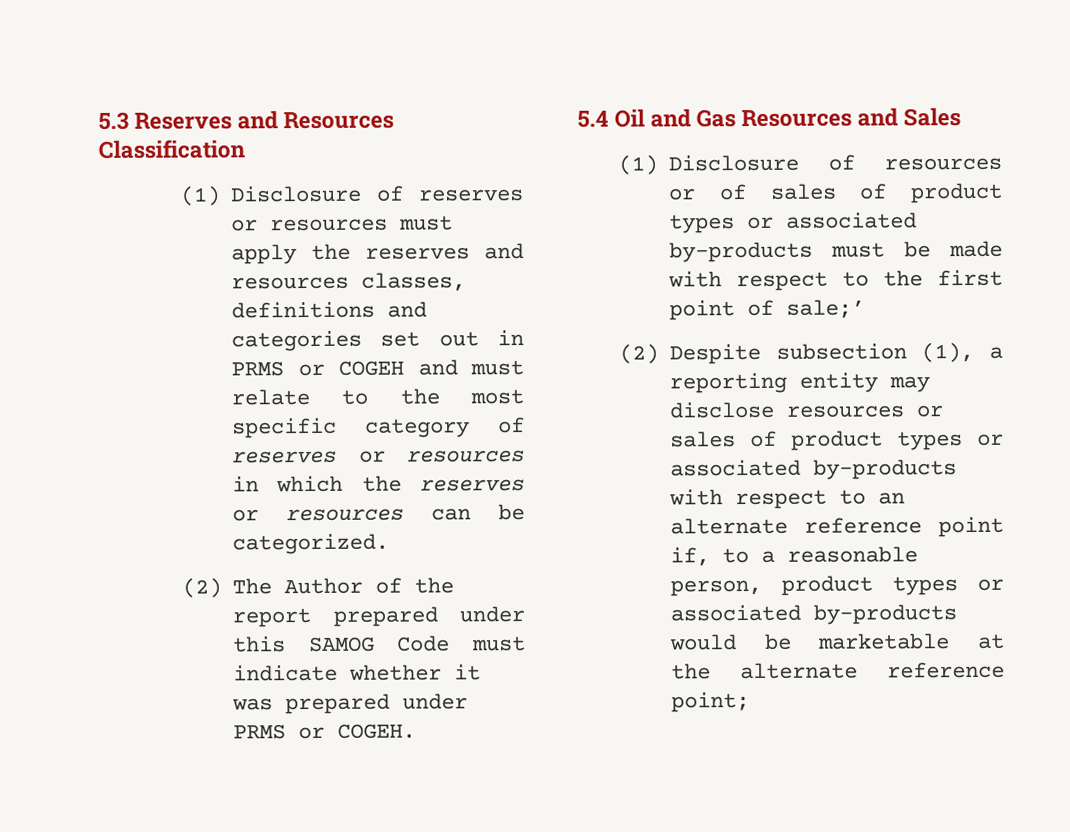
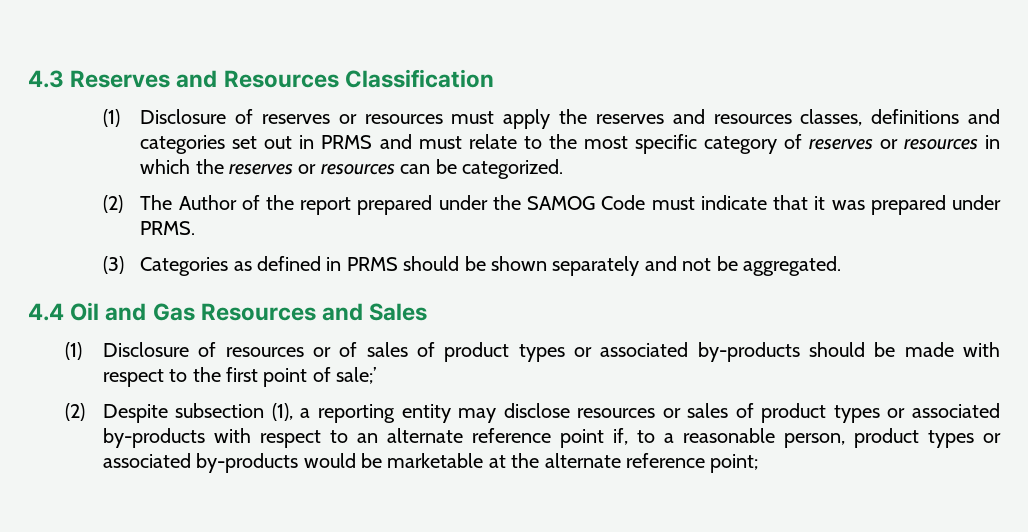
- 5.3 Reserves and Resources Classification
+ 4.3 Reserves and Resources Classification
- (1) Disclosure of reserves or resources must apply the reserves and resources classes, definitions and categories set out in PRMS or COGEH and must relate to the most specific category of reserves or resources in which the reserves or resources can be categorized.
+ (1) Disclosure of reserves or resources must apply the reserves and resources classes, definitions and categories set out in PRMS and must relate to the most specific category of reserves or resources in which the reserves or resources can be categorized.
- (2) The Author of the report prepared under this SAMOG Code must indicate whether it was prepared under PRMS or COGEH.
- 5.4 Oil and Gas Resources and Sales
+ (2) The Author of the report prepared under the SAMOG Code must indicate that it was prepared under PRMS.
+ (3) Categories as defined in PRMS should be shown separately and not be aggregated.
+ 4.4 Oil and Gas Resources and Sales
- (1) Disclosure of resources or of sales of product types or associated by-products must be made with respect to the first point of sale;’
+ (1) Disclosure of resources or of sales of product types or associated by-products should be made with respect to the first point of sale;’

